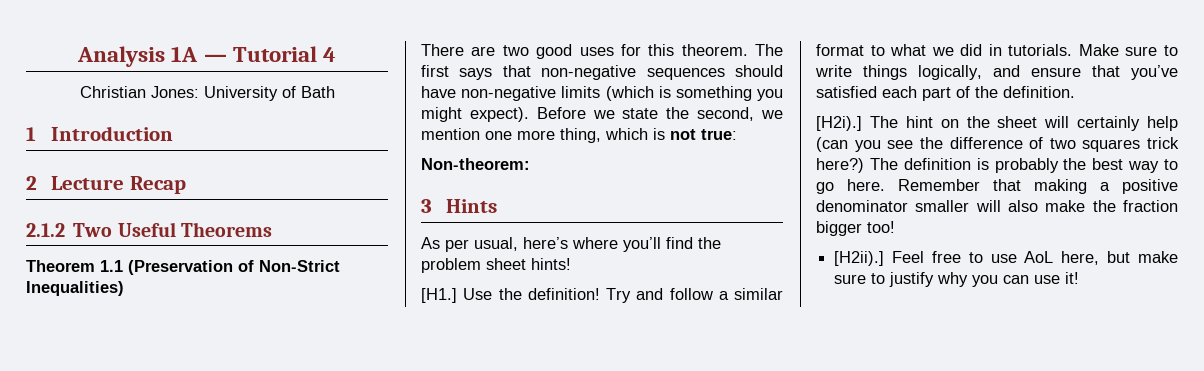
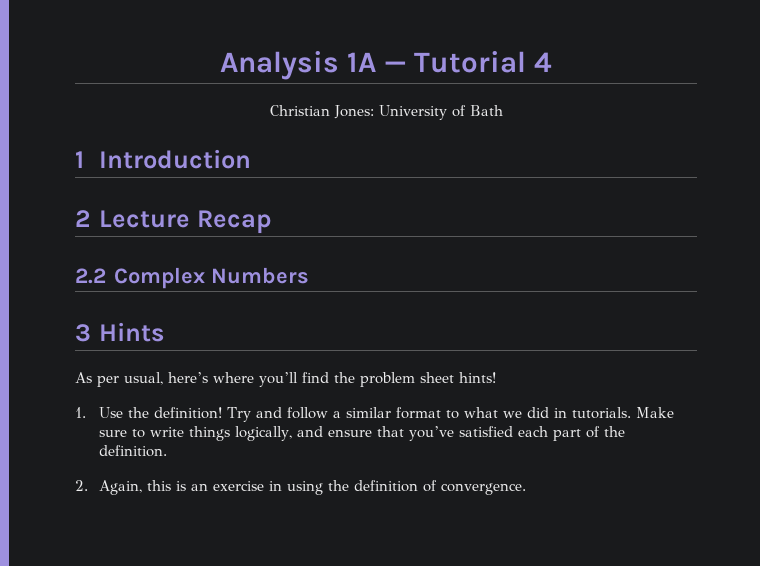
- 2.1.2 Two Useful Theorems
- Theorem 1.1 (Preservation of Non-Strict Inequalities)
- There are two good uses for this theorem. The first says that non-negative sequences should have non-negative limits (which is something you might expect). Before we state the second, we mention one more thing, which is not true:
- Non-theorem:
+ 2.2 Complex Numbers
- [H1.] Use the definition!
+ 1. Use the definition!
- [H2i).] The hint on the sheet will certainly help (can you see the difference of two squares trick here?) The definition is probably the best way to go here. Remember that making a positive denominator smaller will also make the fraction bigger too!
- [H2ii).] Feel free to use AoL here, but make sure to justify why you can use it!
+ 2. Again, this is an exercise in using the definition of convergence.

